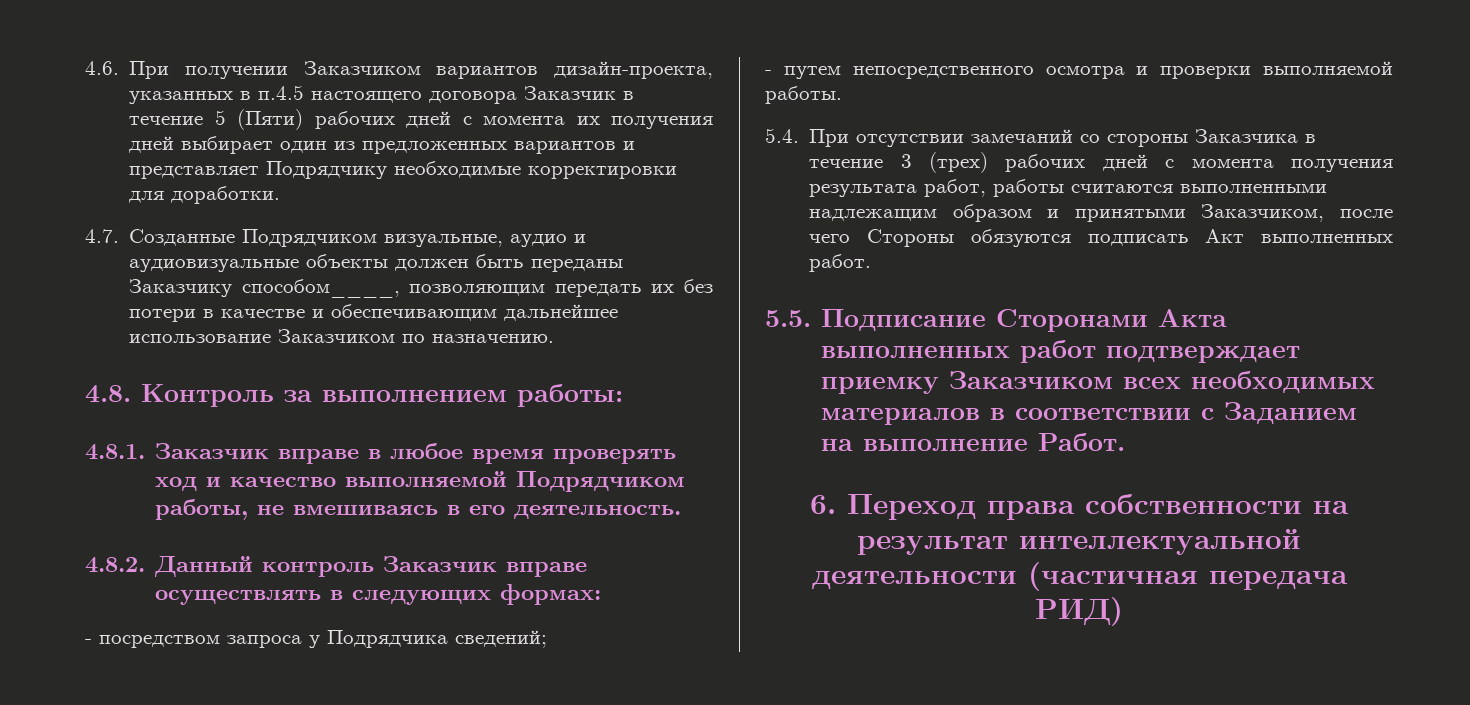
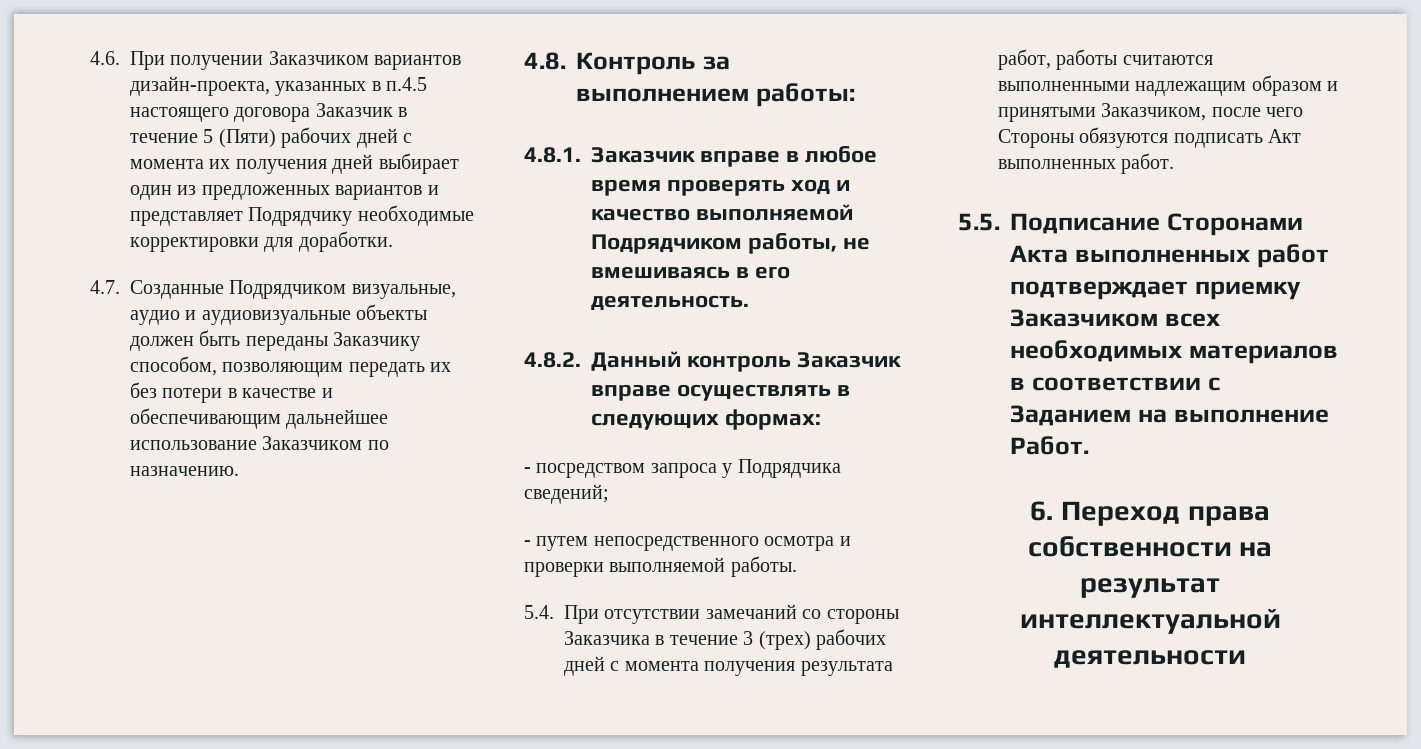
- 4.7. Созданные Подрядчиком визуальные, аудио и аудиовизуальные объекты должен быть переданы Заказчику способом____, позволяющим передать их без потери в качестве и обеспечивающим дальнейшее использование Заказчиком по назначению.
+ 4.7. Созданные Подрядчиком визуальные, аудио и аудиовизуальные объекты должен быть переданы Заказчику способом, позволяющим передать их без потери в качестве и обеспечивающим дальнейшее использование Заказчиком по назначению.
- 6. Переход права собственности на результат интеллектуальной деятельности (частичная передача РИД)
+ 6. Переход права собственности на результат интеллектуальной деятельности

